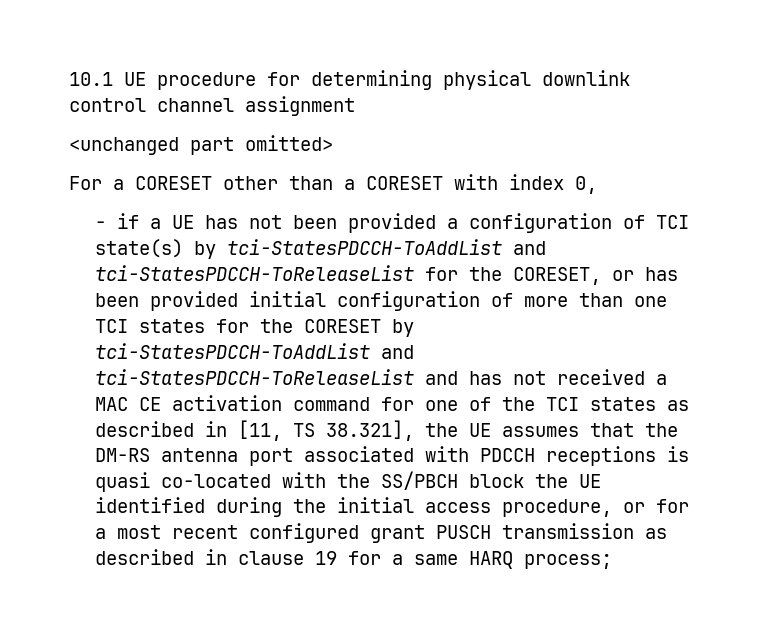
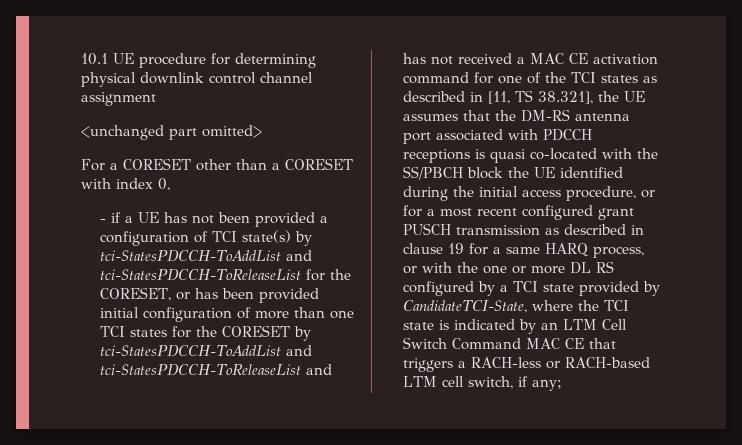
- - if a UE has not been provided a configuration of TCI state(s) by tci-StatesPDCCH-ToAddList and tci-StatesPDCCH-ToReleaseList for the CORESET, or has been provided initial configuration of more than one TCI states for the CORESET by tci-StatesPDCCH-ToAddList and tci-StatesPDCCH-ToReleaseList and has not received a MAC CE activation command for one of the TCI states as described in [11, TS 38.321], the UE assumes that the DM-RS antenna port associated with PDCCH receptions is quasi co-located with the SS/PBCH block the UE identified during the initial access procedure, or for a most recent configured grant PUSCH transmission as described in clause 19 for a same HARQ process;
+ - if a UE has not been provided a configuration of TCI state(s) by tci-StatesPDCCH-ToAddList and tci-StatesPDCCH-ToReleaseList for the CORESET, or has been provided initial configuration of more than one TCI states for the CORESET by tci-StatesPDCCH-ToAddList and tci-StatesPDCCH-ToReleaseList and has not received a MAC CE activation command for one of the TCI states as described in [11, TS 38.321], the UE assumes that the DM-RS antenna port associated with PDCCH receptions is quasi co-located with the SS/PBCH block the UE identified during the initial access procedure, or for a most recent configured grant PUSCH transmission as described in clause 19 for a same HARQ process, or with the one or more DL RS configured by a TCI state provided by CandidateTCI-State, where the TCI state is indicated by an LTM Cell Switch Command MAC CE that triggers a RACH-less or RACH-based LTM cell switch, if any;

